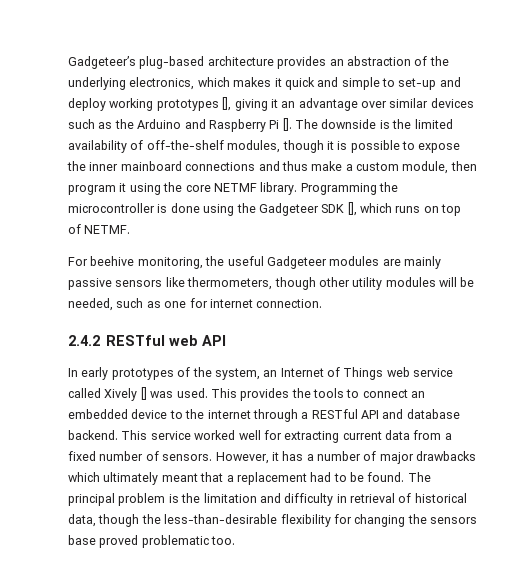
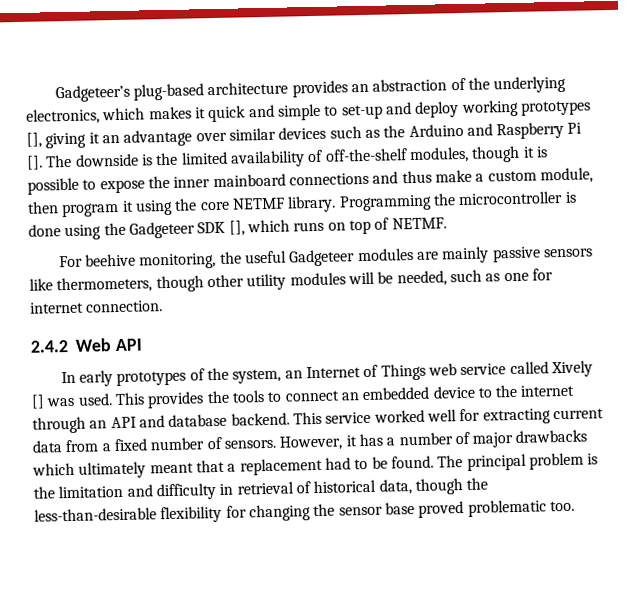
- 2.4.2 RESTful web API
+ 2.4.2 Web API
- This provides the tools to connect an embedded device to the internet through a RESTful API and database backend.
+ This provides the tools to connect an embedded device to the internet through an API and database backend.
- The principal problem is the limitation and difficulty in retrieval of historical data, though the less-than-desirable flexibility for changing the sensors base proved problematic too.
+ The principal problem is the limitation and difficulty in retrieval of historical data, though the less-than-desirable flexibility for changing the sensor base proved problematic too.

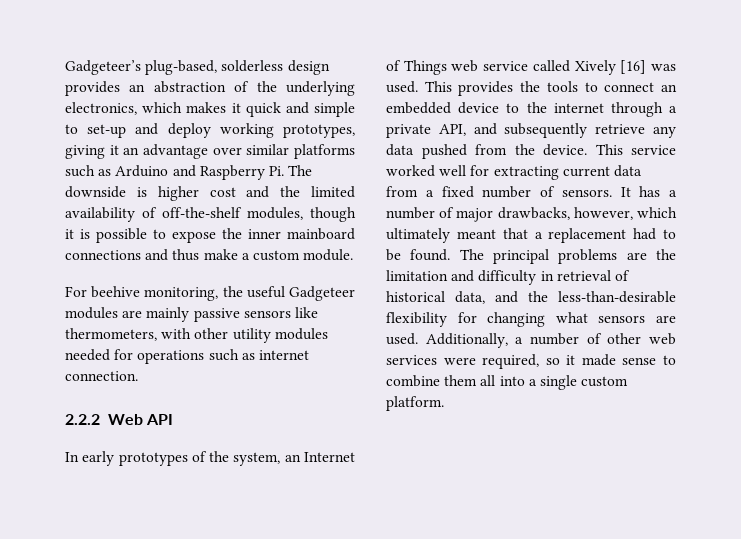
- Gadgeteer’s plug-based architecture provides an abstraction of the underlying electronics, which makes it quick and simple to set-up and deploy working prototypes [], giving it an advantage over similar devices such as the Arduino and Raspberry Pi []. The downside is the limited availability of off-the-shelf modules, though it is possible to expose the inner mainboard connections and thus make a custom module, then program it using the core NETMF library. Programming the microcontroller is done using the Gadgeteer SDK [], which runs on top of NETMF.
+ Gadgeteer’s plug-based, solderless design provides an abstraction of the underlying electronics, which makes it quick and simple to set-up and deploy working prototypes, giving it an advantage over similar platforms such as Arduino and Raspberry Pi. The downside is higher cost and the limited availability of off-the-shelf modules, though it is possible to expose the inner mainboard connections and thus make a custom module.
- For beehive monitoring, the useful Gadgeteer modules are mainly passive sensors like thermometers, though other utility modules will be needed, such as one for internet connection.
+ For beehive monitoring, the useful Gadgeteer modules are mainly passive sensors like thermometers, with other utility modules needed for operations such as internet connection.
- 2.4.2 Web API
+ 2.2.2 Web API
- In early prototypes of the system, an Internet of Things web service called Xively [] was used.
+ In early prototypes of the system, an Internet of Things web service called Xively [16] was used.
- This provides the tools to connect an embedded device to the internet through an API and database backend.
+ This provides the tools to connect an embedded device to the internet through a private API, and subsequently retrieve any data pushed from the device.
- However, it has a number of major drawbacks which ultimately meant that a replacement had to be found.
+ It has a number of major drawbacks, however, which ultimately meant that a replacement had to be found.
- The principal problem is the limitation and difficulty in retrieval of historical data, though the less-than-desirable flexibility for changing the sensor base proved problematic too.
+ The principal problems are the limitation and difficulty in retrieval of historical data, and the less-than-desirable flexibility for changing what sensors are used. Additionally, a number of other web services were required, so it made sense to combine them all into a single custom platform.

